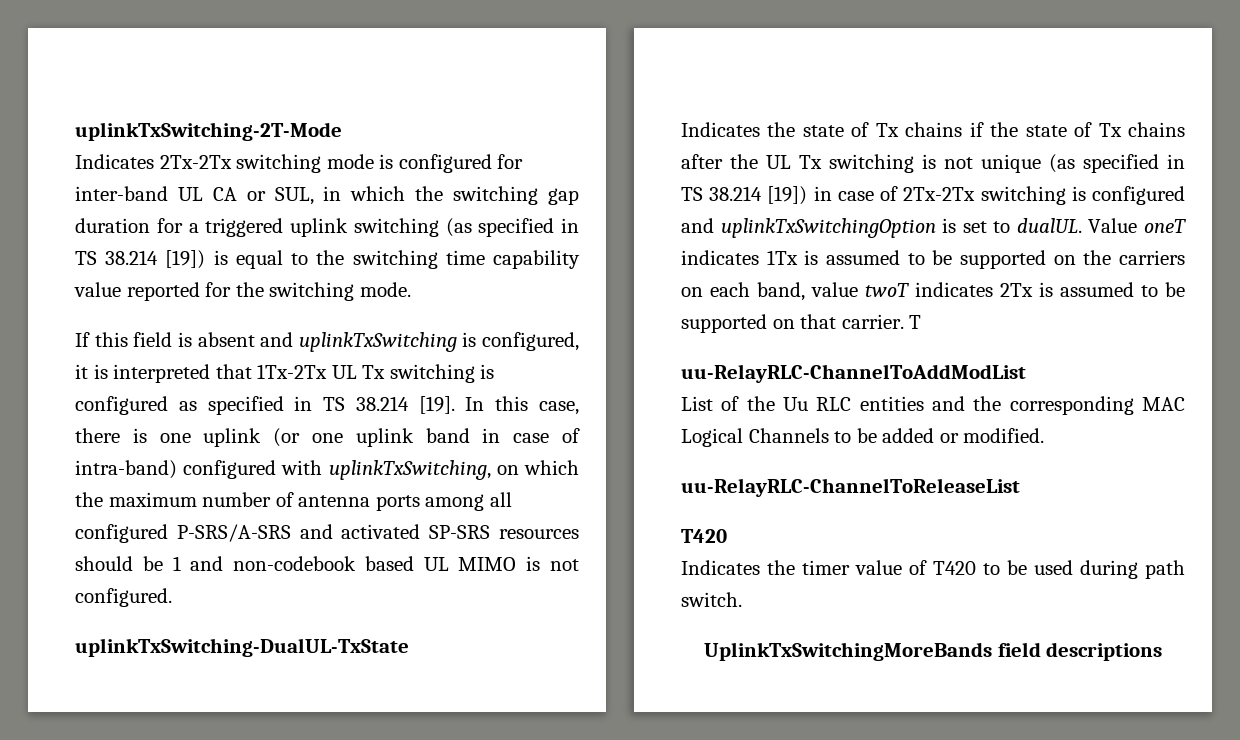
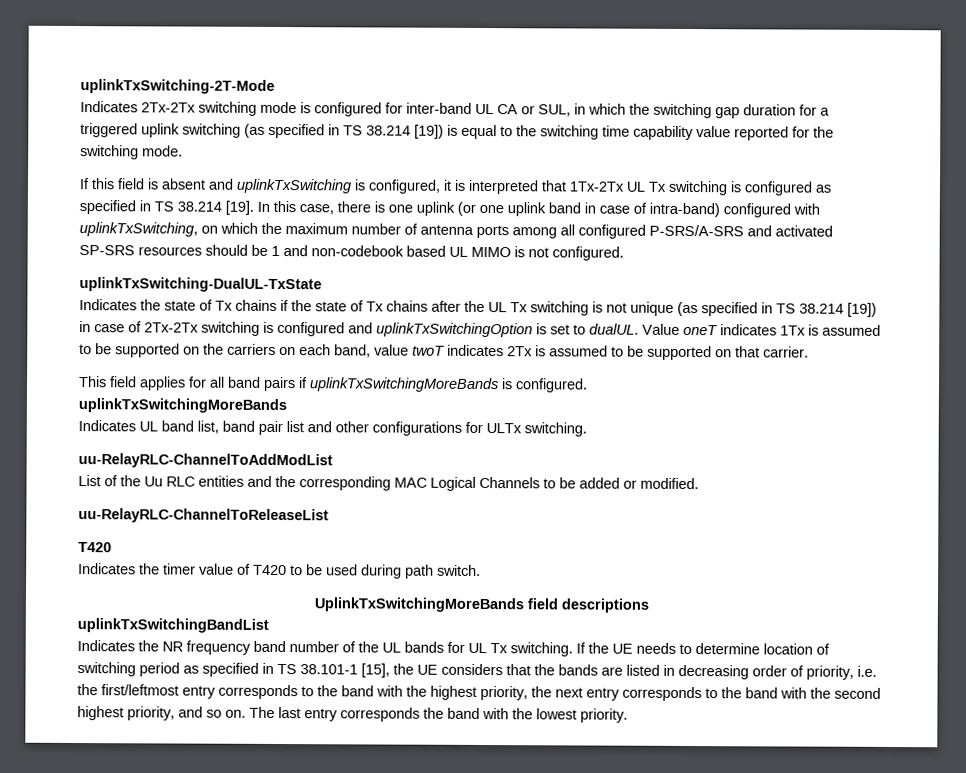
- Value oneT indicates 1Tx is assumed to be supported on the carriers on each band, value twoT indicates 2Tx is assumed to be supported on that carrier. T
+ Value oneT indicates 1Tx is assumed to be supported on the carriers on each band, value twoT indicates 2Tx is assumed to be supported on that carrier.
+ This field applies for all band pairs if uplinkTxSwitchingMoreBands is configured.
+ uplinkTxSwitchingMoreBands
+ Indicates UL band list, band pair list and other configurations for ULTx switching.
+ uplinkTxSwitchingBandList
+ Indicates the NR frequency band number of the UL bands for UL Tx switching. If the UE needs to determine location of switching period as specified in TS 38.101-1 [15], the UE considers that the bands are listed in decreasing order of priority, i.e. the first/leftmost entry corresponds to the band with the highest priority, the next entry corresponds to the band with the second highest priority, and so on. The last entry corresponds the band with the lowest priority.

